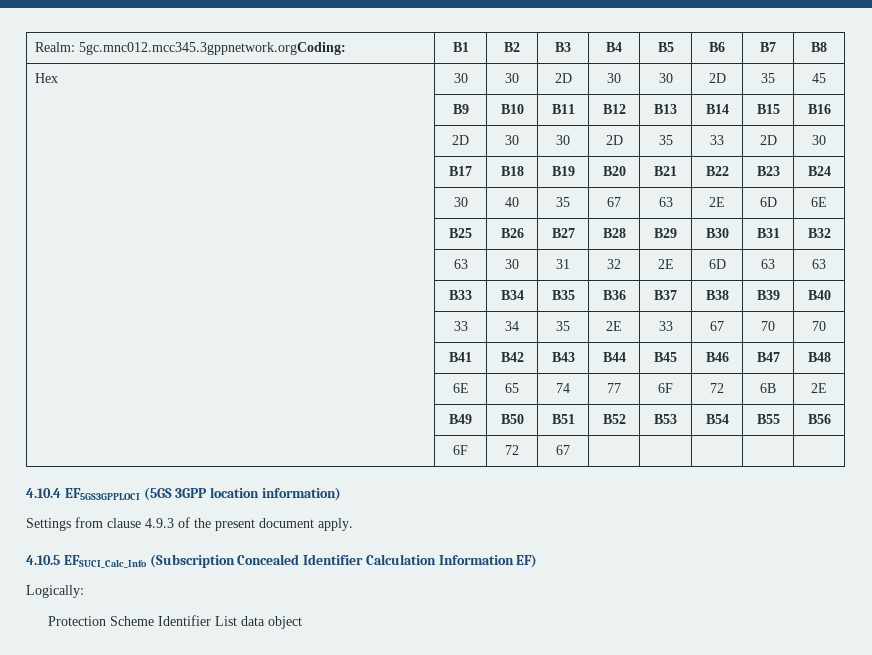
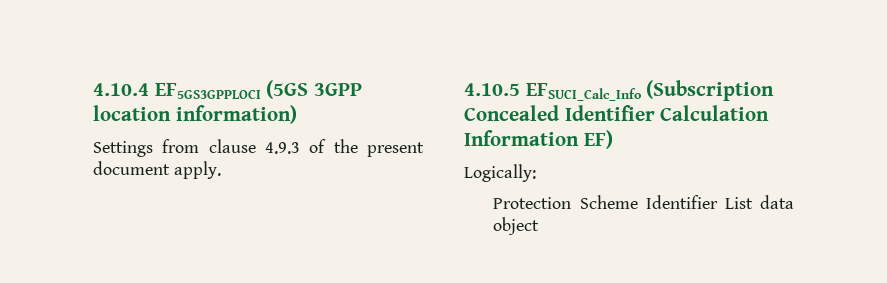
- Realm: 5gc.mnc012.mcc345.3gppnetwork.orgCoding: | B1 | B2 | B3 | B4 | B5 | B6 | B7 | B8
- Hex | 30 | 30 | 2D | 30 | 30 | 2D | 35 | 45
- | B9 | B10 | B11 | B12 | B13 | B14 | B15 | B16
- | 2D | 30 | 30 | 2D | 35 | 33 | 2D | 30
- | B17 | B18 | B19 | B20 | B21 | B22 | B23 | B24
- | 30 | 40 | 35 | 67 | 63 | 2E | 6D | 6E
- | B25 | B26 | B27 | B28 | B29 | B30 | B31 | B32
- | 63 | 30 | 31 | 32 | 2E | 6D | 63 | 63
- | B33 | B34 | B35 | B36 | B37 | B38 | B39 | B40
- | 33 | 34 | 35 | 2E | 33 | 67 | 70 | 70
- | B41 | B42 | B43 | B44 | B45 | B46 | B47 | B48
- | 6E | 65 | 74 | 77 | 6F | 72 | 6B | 2E
- | B49 | B50 | B51 | B52 | B53 | B54 | B55 | B56
- | 6F | 72 | 67 | | | | |

